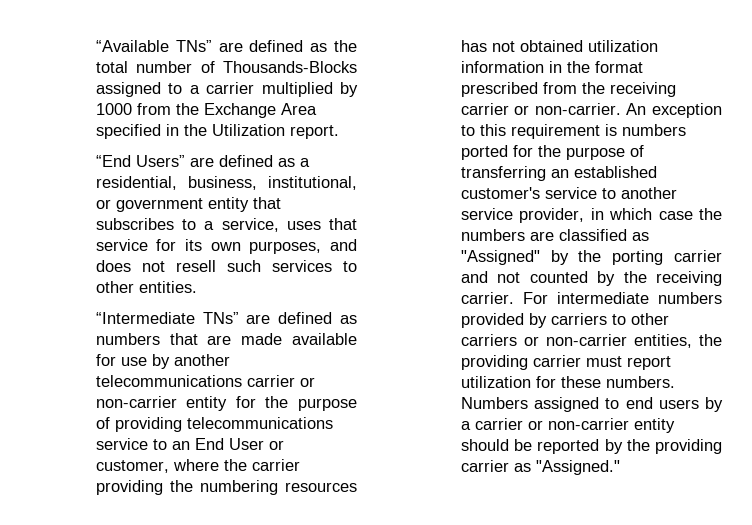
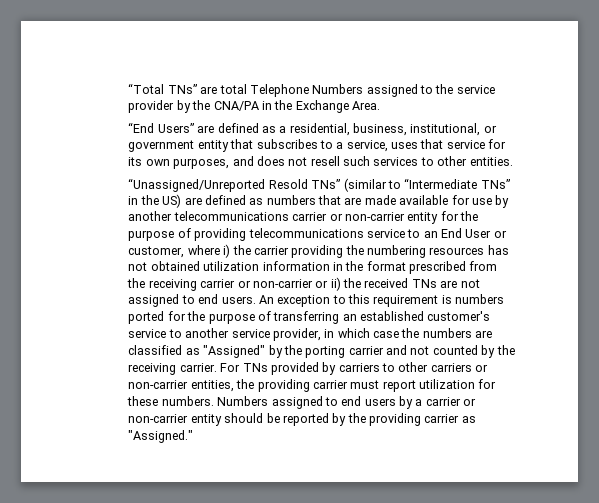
- “Available TNs” are defined as the total number of Thousands-Blocks assigned to a carrier multiplied by 1000 from the Exchange Area specified in the Utilization report.
+ “Total TNs” are total Telephone Numbers assigned to the service provider by the CNA/PA in the Exchange Area.
- “Intermediate TNs” are defined as numbers that are made available for use by another telecommunications carrier or non-carrier entity for the purpose of providing telecommunications service to an End User or customer, where the carrier providing the numbering resources has not obtained utilization information in the format prescribed from the receiving carrier or non-carrier.
+ “Unassigned/Unreported Resold TNs” (similar to “Intermediate TNs” in the US) are defined as numbers that are made available for use by another telecommunications carrier or non-carrier entity for the purpose of providing telecommunications service to an End User or customer, where i) the carrier providing the numbering resources has not obtained utilization information in the format prescribed from the receiving carrier or non-carrier or ii) the received TNs are not assigned to end users.
- For intermediate numbers provided by carriers to other carriers or non-carrier entities, the providing carrier must report utilization for these numbers.
+ For TNs provided by carriers to other carriers or non-carrier entities, the providing carrier must report utilization for these numbers.

